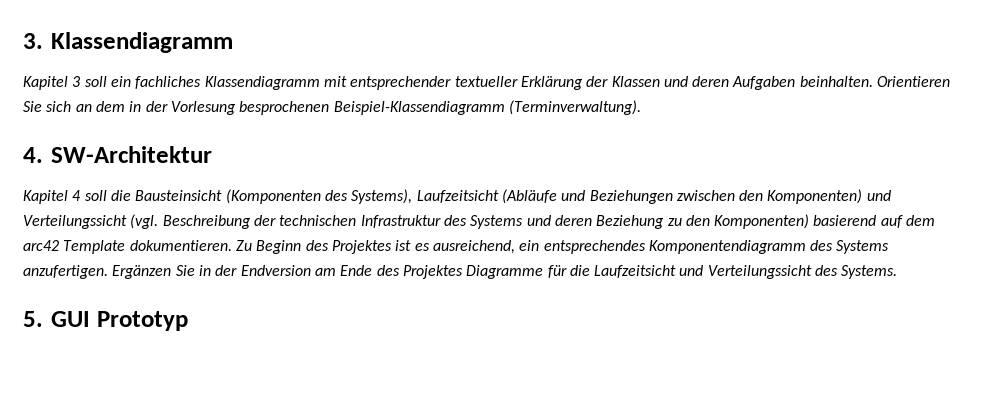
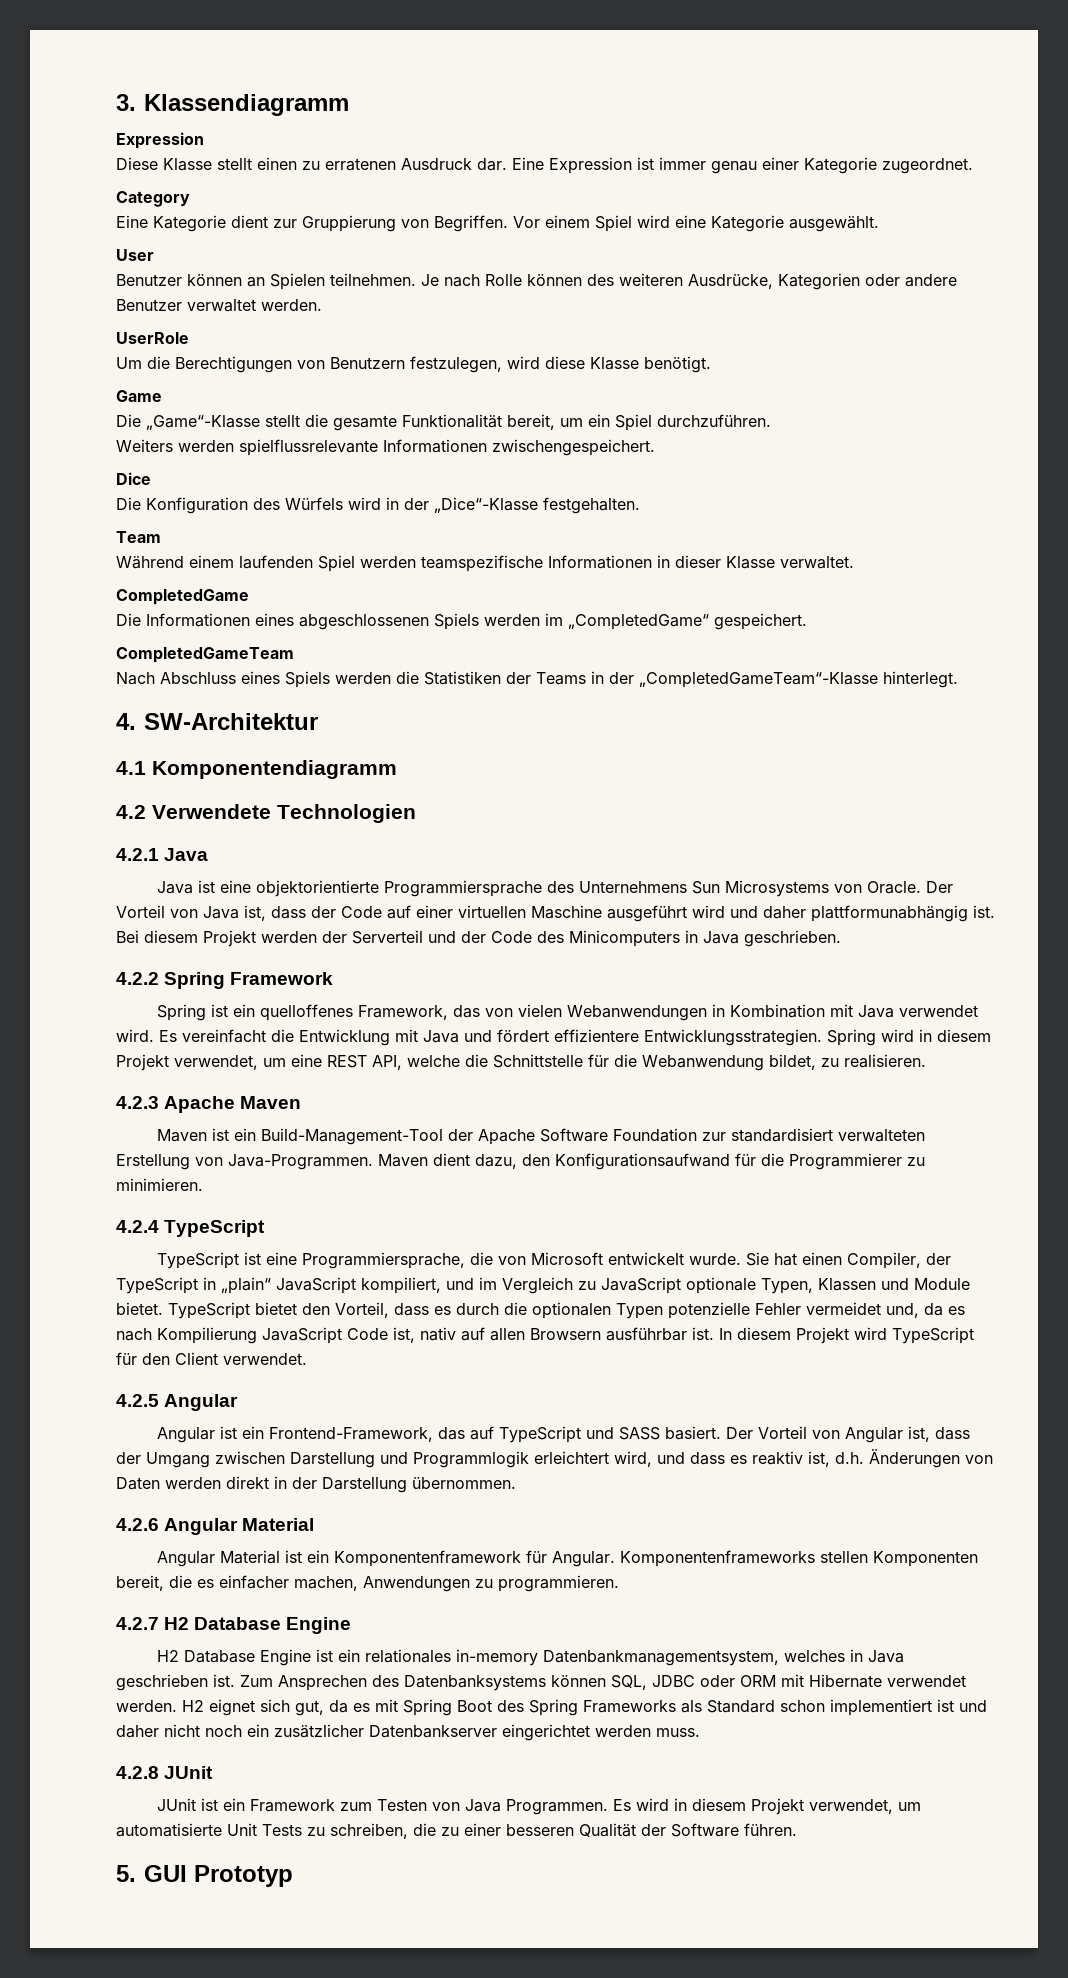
  3. Klassendiagramm
- Kapitel 3 soll ein fachliches Klassendiagramm mit entsprechender textueller Erklärung der Klassen und deren Aufgaben beinhalten. Orientieren Sie sich an dem in der Vorlesung besprochenen Beispiel-Klassendiagramm (Terminverwaltung).
+ Expression
+ Diese Klasse stellt einen zu erratenen Ausdruck dar. Eine Expression ist immer genau einer Kategorie zugeordnet.
+ Category
+ Eine Kategorie dient zur Gruppierung von Begriffen. Vor einem Spiel wird eine Kategorie ausgewählt.
+ User
+ Benutzer können an Spielen teilnehmen. Je nach Rolle können des weiteren Ausdrücke, Kategorien oder andere Benutzer verwaltet werden.
+ UserRole
+ Um die Berechtigungen von Benutzern festzulegen, wird diese Klasse benötigt.
+ Game
+ Die „Game“-Klasse stellt die gesamte Funktionalität bereit, um ein Spiel durchzuführen.
+ Weiters werden spielflussrelevante Informationen zwischengespeichert.
+ Dice
+ Die Konfiguration des Würfels wird in der „Dice“-Klasse festgehalten.
+ Team
+ Während einem laufenden Spiel werden teamspezifische Informationen in dieser Klasse verwaltet.
+ CompletedGame
+ Die Informationen eines abgeschlossenen Spiels werden im „CompletedGame“ gespeichert.
+ CompletedGameTeam
+ Nach Abschluss eines Spiels werden die Statistiken der Teams in der „CompletedGameTeam“-Klasse hinterlegt.
  4. SW-Architektur
- Kapitel 4 soll die Bausteinsicht (Komponenten des Systems), Laufzeitsicht (Abläufe und Beziehungen zwischen den Komponenten) und Verteilungssicht (vgl. Beschreibung der technischen Infrastruktur des Systems und deren Beziehung zu den Komponenten) basierend auf dem arc42 Template dokumentieren. Zu Beginn des Projektes ist es ausreichend, ein entsprechendes Komponentendiagramm des Systems anzufertigen. Ergänzen Sie in der Endversion am Ende des Projektes Diagramme für die Laufzeitsicht und Verteilungssicht des Systems.
+ 4.1 Komponentendiagramm
+ 4.2 Verwendete Technologien
+ 4.2.1 Java
+ Java ist eine objektorientierte Programmiersprache des Unternehmens Sun Microsystems von Oracle. Der Vorteil von Java ist, dass der Code auf einer virtuellen Maschine ausgeführt wird und daher plattformunabhängig ist. Bei diesem Projekt werden der Serverteil und der Code des Minicomputers in Java geschrieben.
+ 4.2.2 Spring Framework
+ Spring ist ein quelloffenes Framework, das von vielen Webanwendungen in Kombination mit Java verwendet wird. Es vereinfacht die Entwicklung mit Java und fördert effizientere Entwicklungsstrategien. Spring wird in diesem Projekt verwendet, um eine REST API, welche die Schnittstelle für die Webanwendung bildet, zu realisieren.
+ 4.2.3 Apache Maven
+ Maven ist ein Build-Management-Tool der Apache Software Foundation zur standardisiert verwalteten Erstellung von Java-Programmen. Maven dient dazu, den Konfigurationsaufwand für die Programmierer zu minimieren.
+ 4.2.4 TypeScript
+ TypeScript ist eine Programmiersprache, die von Microsoft entwickelt wurde. Sie hat einen Compiler, der TypeScript in „plain“ JavaScript kompiliert, und im Vergleich zu JavaScript optionale Typen, Klassen und Module bietet. TypeScript bietet den Vorteil, dass es durch die optionalen Typen potenzielle Fehler vermeidet und, da es nach Kompilierung JavaScript Code ist, nativ auf allen Browsern ausführbar ist. In diesem Projekt wird TypeScript für den Client verwendet.
+ 4.2.5 Angular
+ Angular ist ein Frontend-Framework, das auf TypeScript und SASS basiert. Der Vorteil von Angular ist, dass der Umgang zwischen Darstellung und Programmlogik erleichtert wird, und dass es reaktiv ist, d.h. Änderungen von Daten werden direkt in der Darstellung übernommen.
+ 4.2.6 Angular Material
+ Angular Material ist ein Komponentenframework für Angular. Komponentenframeworks stellen Komponenten bereit, die es einfacher machen, Anwendungen zu programmieren.
+ 4.2.7 H2 Database Engine
+ H2 Database Engine ist ein relationales in-memory Datenbankmanagementsystem, welches in Java geschrieben ist. Zum Ansprechen des Datenbanksystems können SQL, JDBC oder ORM mit Hibernate verwendet werden. H2 eignet sich gut, da es mit Spring Boot des Spring Frameworks als Standard schon implementiert ist und daher nicht noch ein zusätzlicher Datenbankserver eingerichtet werden muss.
+ 4.2.8 JUnit
+ JUnit ist ein Framework zum Testen von Java Programmen. Es wird in diesem Projekt verwendet, um automatisierte Unit Tests zu schreiben, die zu einer besseren Qualität der Software führen.

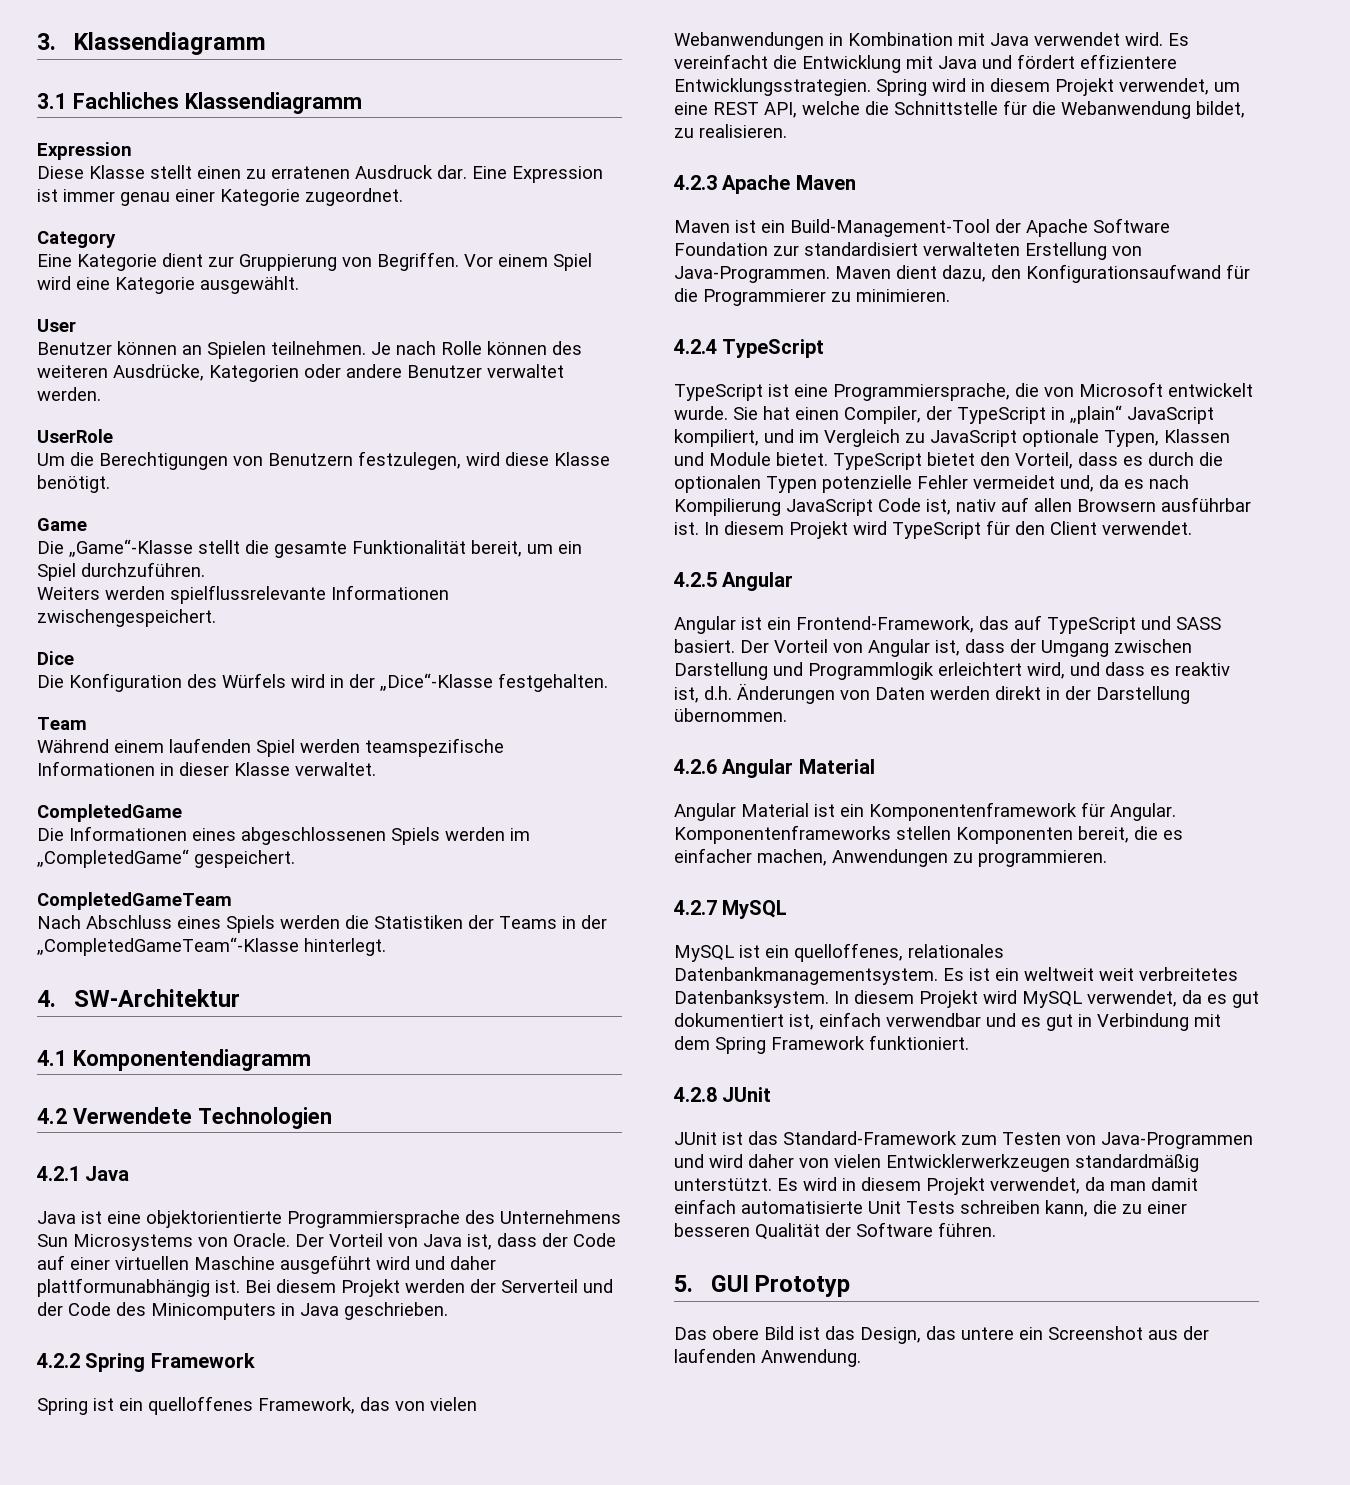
+ 3.1 Fachliches Klassendiagramm
- 4.2.7 H2 Database Engine
- H2 Database Engine ist ein relationales in-memory Datenbankmanagementsystem, welches in Java geschrieben ist. Zum Ansprechen des Datenbanksystems können SQL, JDBC oder ORM mit Hibernate verwendet werden. H2 eignet sich gut, da es mit Spring Boot des Spring Frameworks als Standard schon implementiert ist und daher nicht noch ein zusätzlicher Datenbankserver eingerichtet werden muss.
+ 4.2.7 MySQL
+ MySQL ist ein quelloffenes, relationales Datenbankmanagementsystem. Es ist ein weltweit weit verbreitetes Datenbanksystem. In diesem Projekt wird MySQL verwendet, da es gut dokumentiert ist, einfach verwendbar und es gut in Verbindung mit dem Spring Framework funktioniert.
- JUnit ist ein Framework zum Testen von Java Programmen.
+ JUnit ist das Standard-Framework zum Testen von Java-Programmen und wird daher von vielen Entwicklerwerkzeugen standardmäßig unterstützt.
- Es wird in diesem Projekt verwendet, um automatisierte Unit Tests zu schreiben, die zu einer besseren Qualität der Software führen.
+ Es wird in diesem Projekt verwendet, da man damit einfach automatisierte Unit Tests schreiben kann, die zu einer besseren Qualität der Software führen.
+ Das obere Bild ist das Design, das untere ein Screenshot aus der laufenden Anwendung.

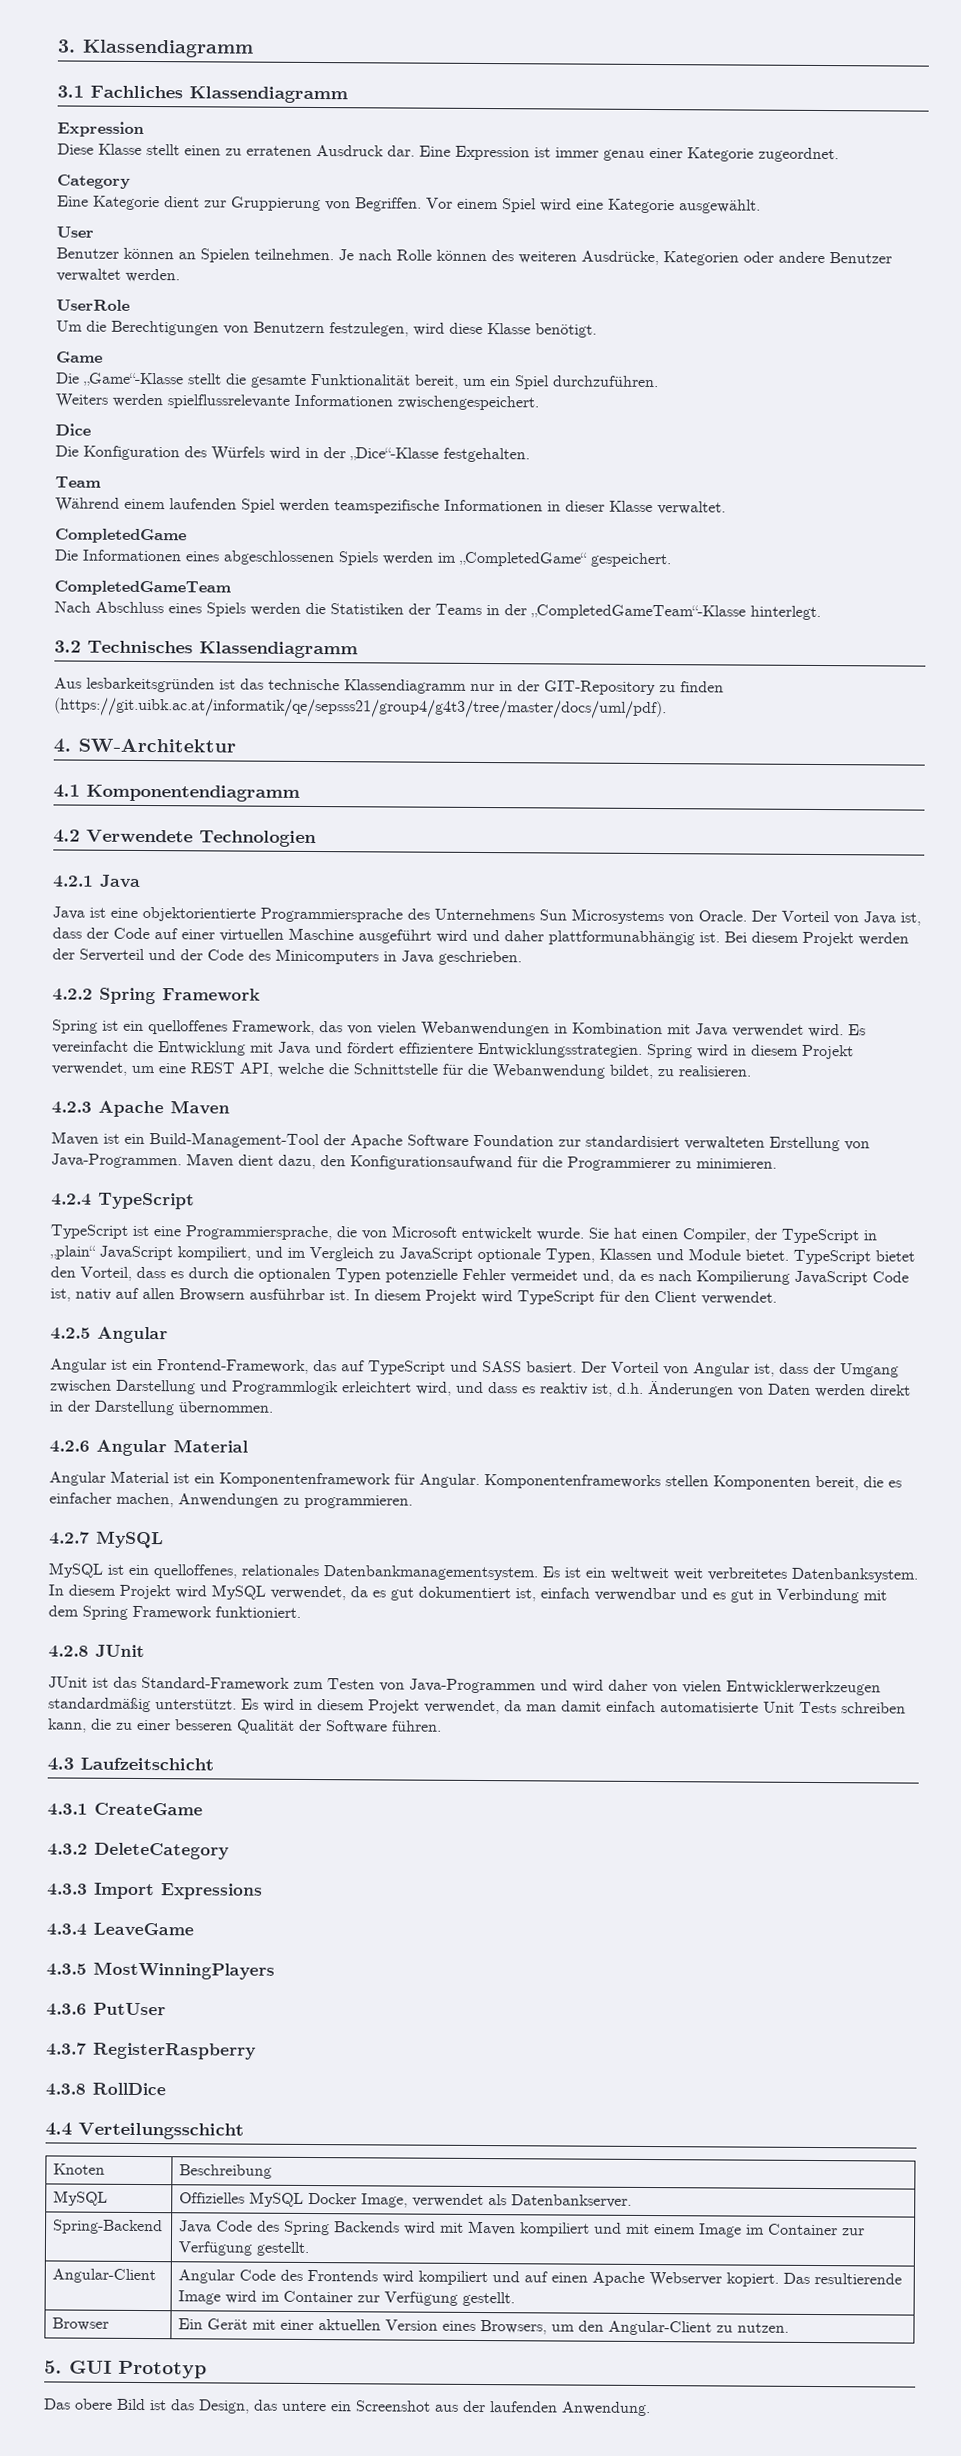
+ 3.2 Technisches Klassendiagramm
+ Aus lesbarkeitsgründen ist das technische Klassendiagramm nur in der GIT-Repository zu finden (https://git.uibk.ac.at/informatik/qe/sepsss21/group4/g4t3/tree/master/docs/uml/pdf).
+ 4.3 Laufzeitschicht
+ 4.3.1 CreateGame
+ 4.3.2 DeleteCategory
+ 4.3.3 Import Expressions
+ 4.3.4 LeaveGame
+ 4.3.5 MostWinningPlayers
+ 4.3.6 PutUser
+ 4.3.7 RegisterRaspberry
+ 4.3.8 RollDice
+ 4.4 Verteilungsschicht
+ Knoten | Beschreibung
+ MySQL | Offizielles MySQL Docker Image, verwendet als Datenbankserver.
+ Spring-Backend | Java Code des Spring Backends wird mit Maven kompiliert und mit einem Image im Container zur Verfügung gestellt.
+ Angular-Client | Angular Code des Frontends wird kompiliert und auf einen Apache Webserver kopiert. Das resultierende Image wird im Container zur Verfügung gestellt.
+ Browser | Ein Gerät mit einer aktuellen Version eines Browsers, um den Angular-Client zu nutzen.

